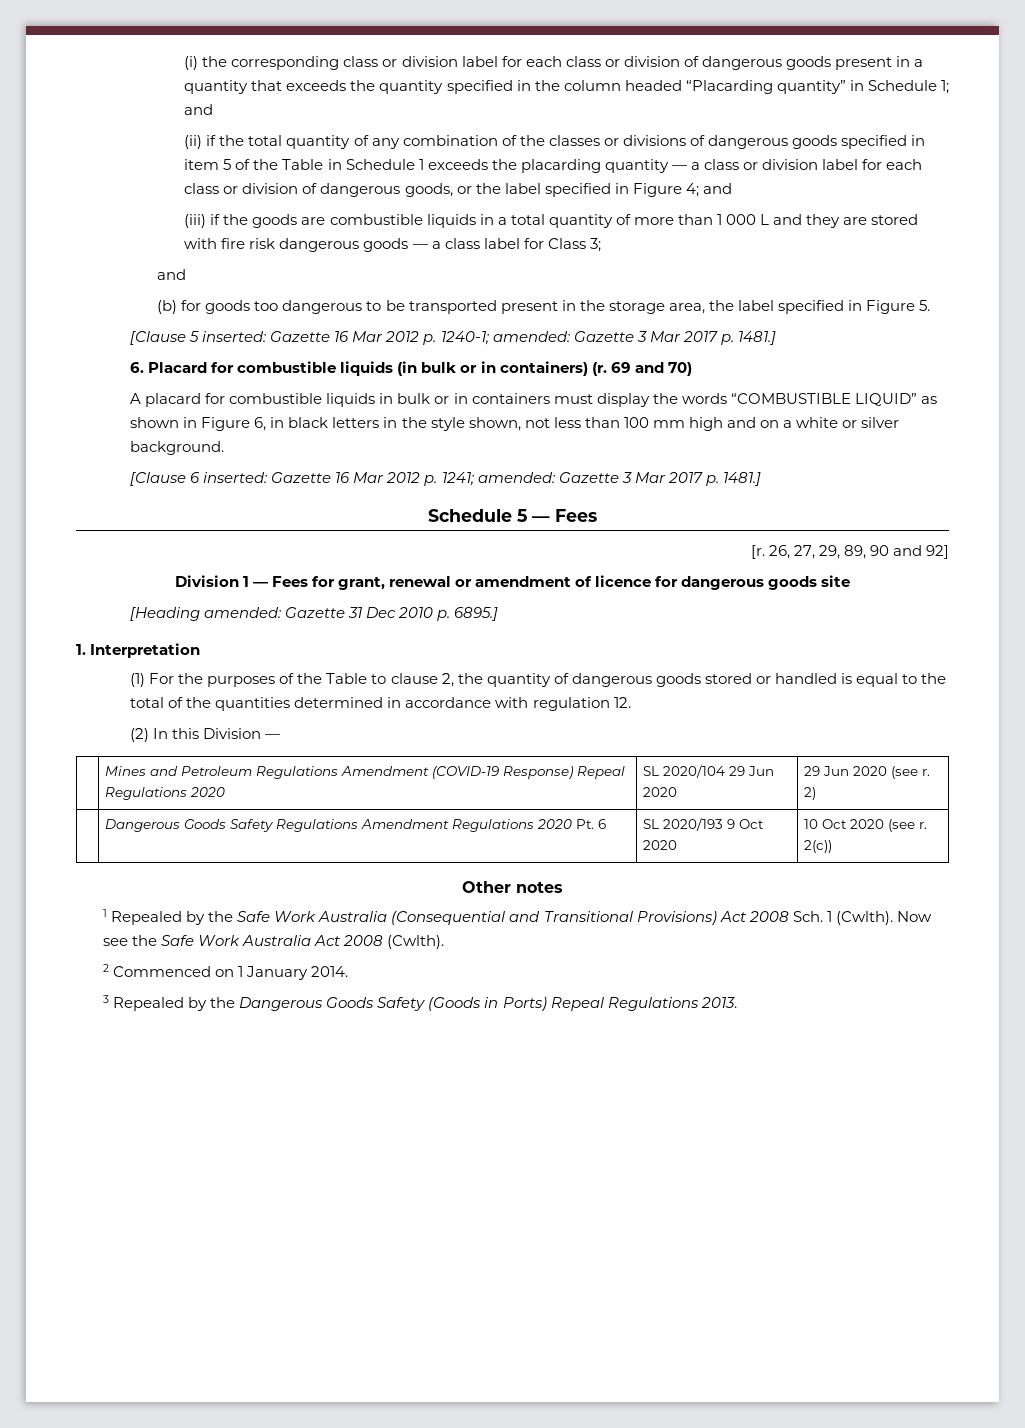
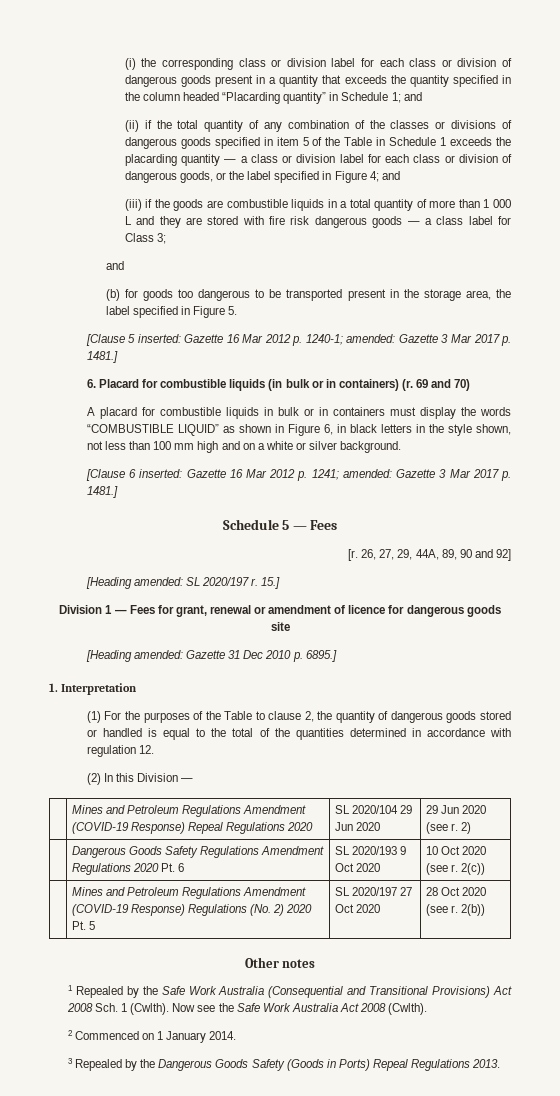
- 26, 27, 29, 89, 90 and 92]
+ 26, 27, 29, 44A, 89, 90 and 92]
+ [Heading amended: SL 2020/197 r. 15.]
+ | Mines and Petroleum Regulations Amendment (COVID-19 Response) Regulations (No. 2) 2020 Pt. 5 | SL 2020/197 27 Oct 2020 | 28 Oct 2020 (see r. 2(b))

